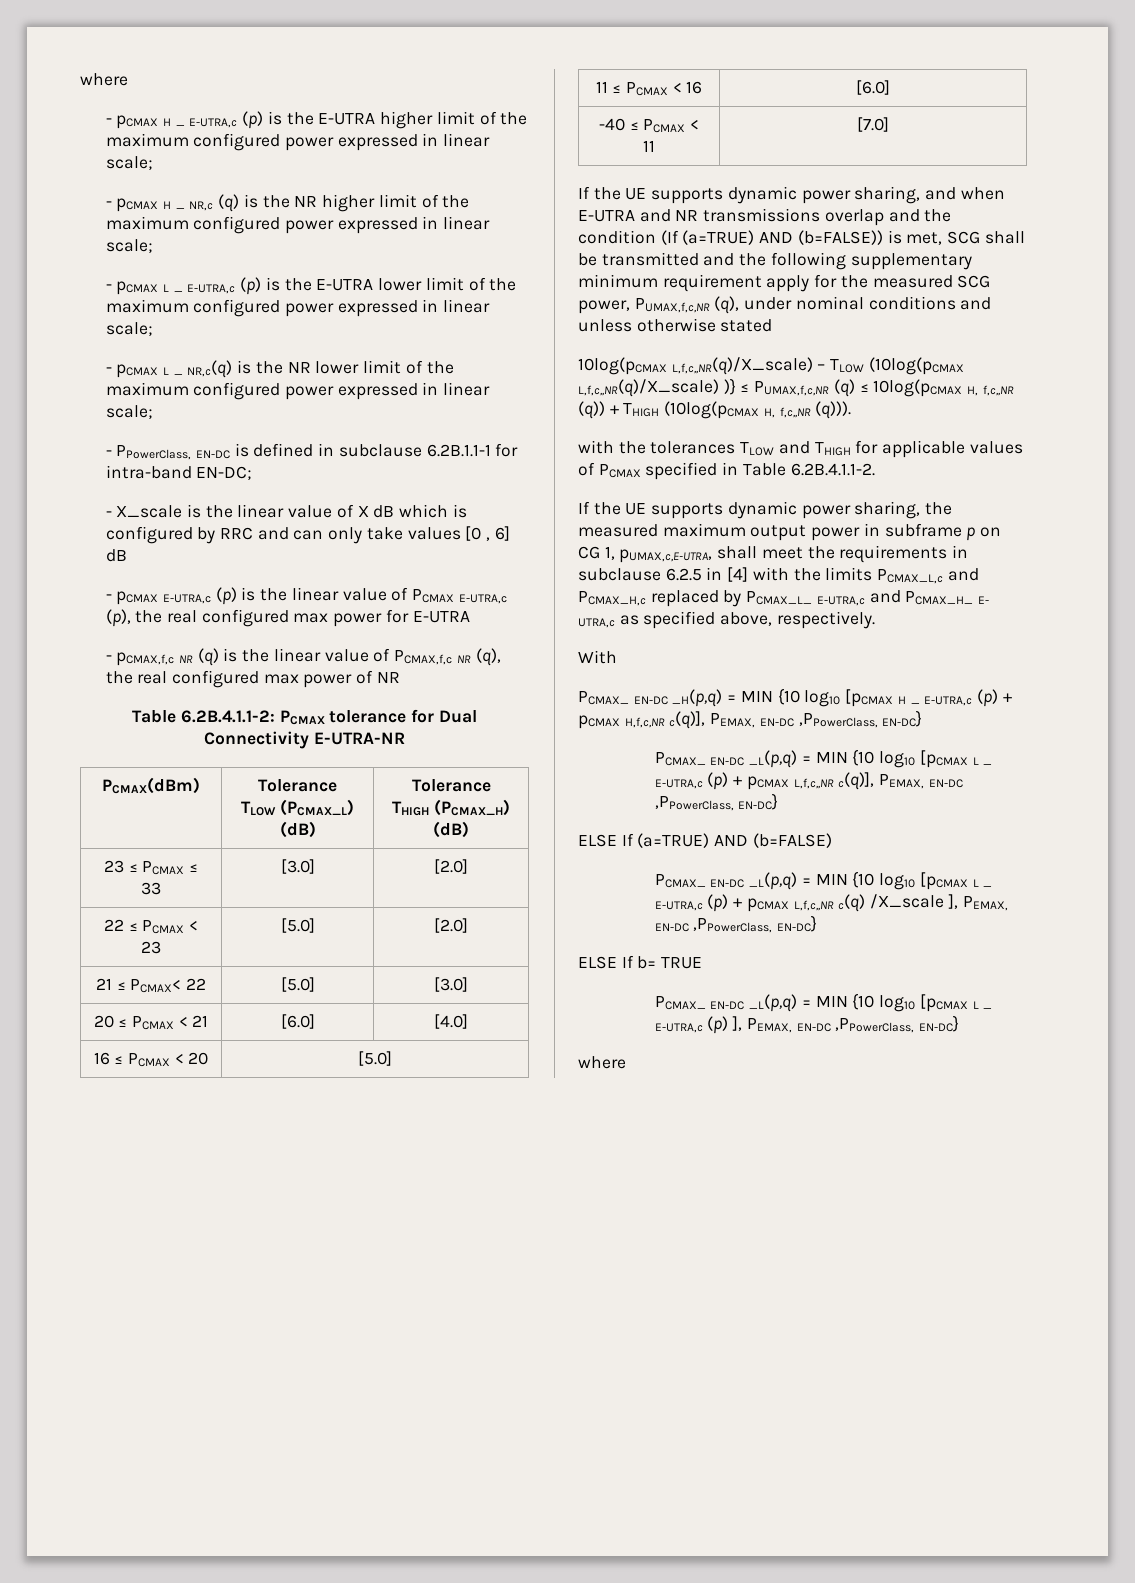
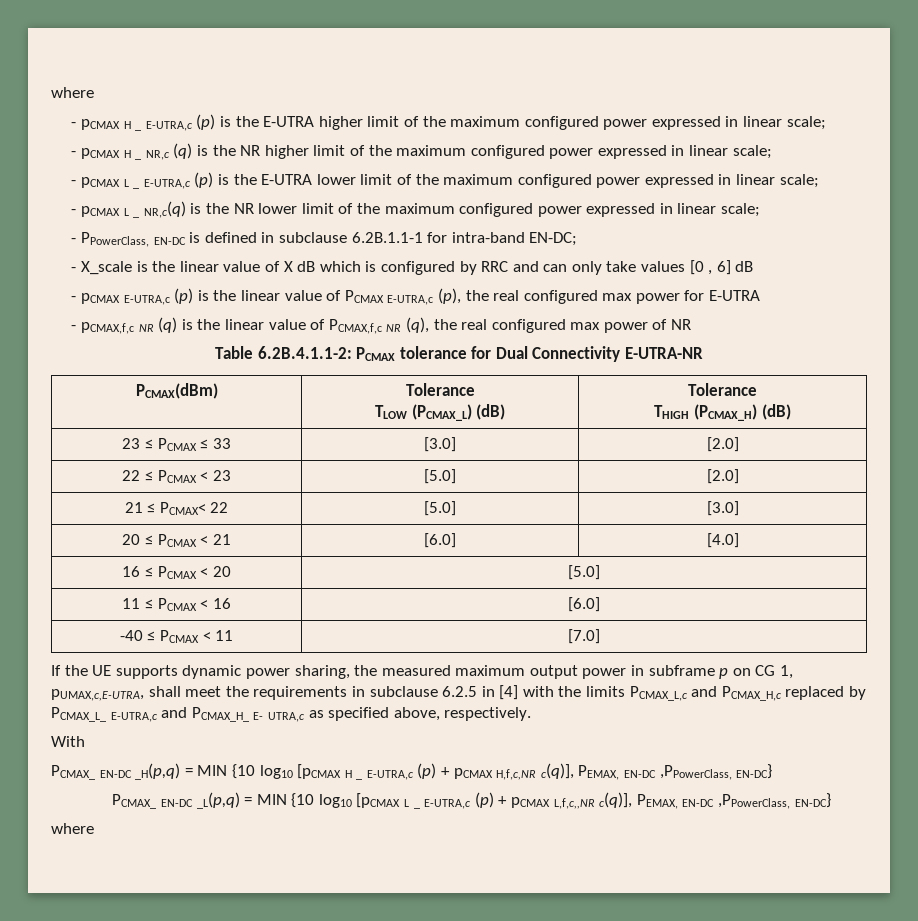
- If the UE supports dynamic power sharing, and when E-UTRA and NR transmissions overlap and the condition (If (a=TRUE) AND (b=FALSE)) is met, SCG shall be transmitted and the following supplementary minimum requirement apply for the measured SCG power, PUMAX,f,c,NR (q), under nominal conditions and unless otherwise stated
- 10log(pCMAX L,f,c,,NR(q)/X_scale) – TLOW (10log(pCMAX L,f,c,,NR(q)/X_scale) )} ≤ PUMAX,f,c,NR (q) ≤ 10log(pCMAX H, f,c,,NR (q)) + THIGH (10log(pCMAX H, f,c,,NR (q))).
- with the tolerances TLOW and THIGH for applicable values of PCMAX specified in Table 6.2B.4.1.1-2.
- ELSE If (a=TRUE) AND (b=FALSE)
- PCMAX_ EN-DC _L(p,q) = MIN {10 log10 [pCMAX L _ E-UTRA,c (p) + pCMAX L,f,c,,NR c(q) /X_scale ], PEMAX, EN-DC ,PPowerClass, EN-DC}
- ELSE If b= TRUE
- PCMAX_ EN-DC _L(p,q) = MIN {10 log10 [pCMAX L _ E-UTRA,c (p) ], PEMAX, EN-DC ,PPowerClass, EN-DC}

